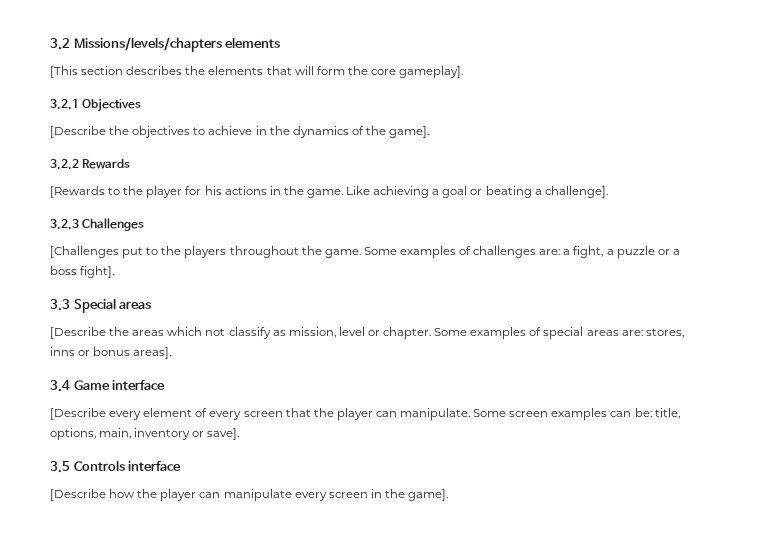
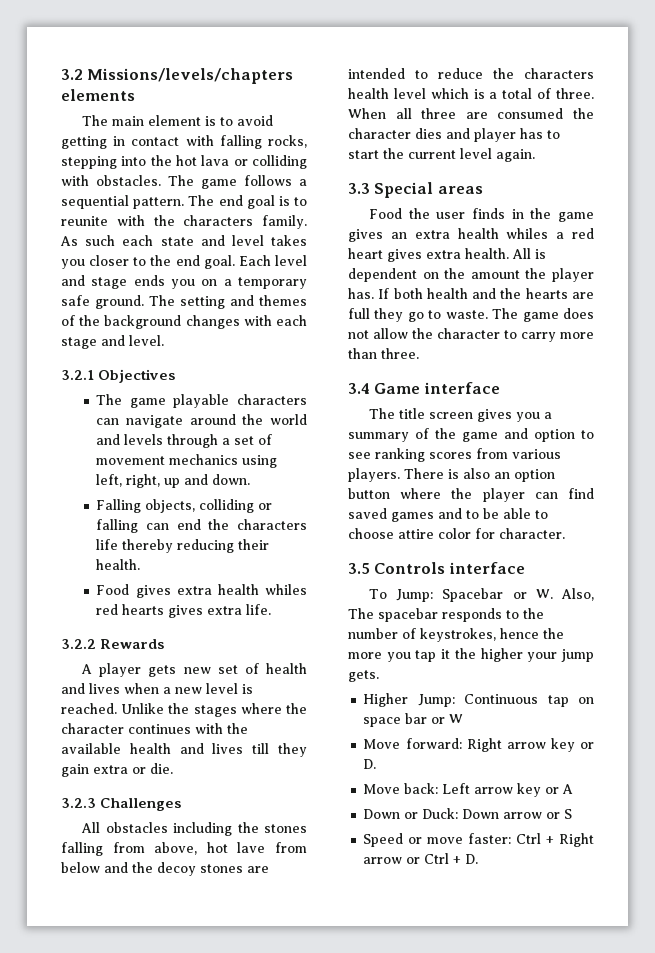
- [This section describes the elements that will form the core gameplay].
+ The main element is to avoid getting in contact with falling rocks, stepping into the hot lava or colliding with obstacles. The game follows a sequential pattern. The end goal is to reunite with the characters family. As such each state and level takes you closer to the end goal. Each level and stage ends you on a temporary safe ground. The setting and themes of the background changes with each stage and level.
  3.2.1 Objectives
- [Describe the objectives to achieve in the dynamics of the game].
+ The game playable characters can navigate around the world and levels through a set of movement mechanics using left, right, up and down.
+ Falling objects, colliding or falling can end the characters life thereby reducing their health.
+ Food gives extra health whiles red hearts gives extra life.
  3.2.2 Rewards
- [Rewards to the player for his actions in the game. Like achieving a goal or beating a challenge].
+ A player gets new set of health and lives when a new level is reached. Unlike the stages where the character continues with the available health and lives till they gain extra or die.
  3.2.3 Challenges
- [Challenges put to the players throughout the game. Some examples of challenges are: a fight, a puzzle or a boss fight].
+ All obstacles including the stones falling from above, hot lave from below and the decoy stones are intended to reduce the characters health level which is a total of three. When all three are consumed the character dies and player has to start the current level again.
  3.3 Special areas
- [Describe the areas which not classify as mission, level or chapter. Some examples of special areas are: stores, inns or bonus areas].
+ Food the user finds in the game gives an extra health whiles a red heart gives extra health. All is dependent on the amount the player has. If both health and the hearts are full they go to waste. The game does not allow the character to carry more than three.
  3.4 Game interface
- [Describe every element of every screen that the player can manipulate. Some screen examples can be: title, options, main, inventory or save].
+ The title screen gives you a summary of the game and option to see ranking scores from various players. There is also an option button where the player can find saved games and to be able to choose attire color for character.
  3.5 Controls interface
- [Describe how the player can manipulate every screen in the game].
+ To Jump: Spacebar or W. Also, The spacebar responds to the number of keystrokes, hence the more you tap it the higher your jump gets.
+ Higher Jump: Continuous tap on space bar or W
+ Move forward: Right arrow key or D.
+ Move back: Left arrow key or A
+ Down or Duck: Down arrow or S
+ Speed or move faster: Ctrl + Right arrow or Ctrl + D.

